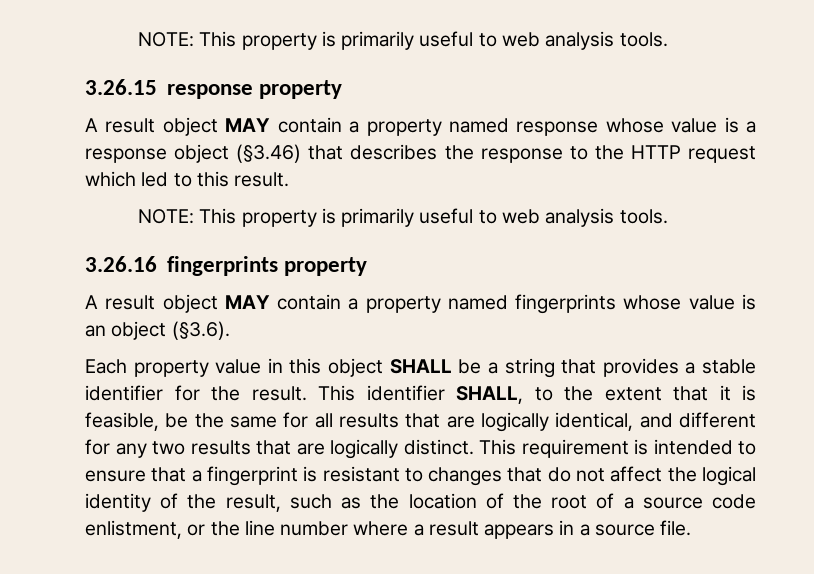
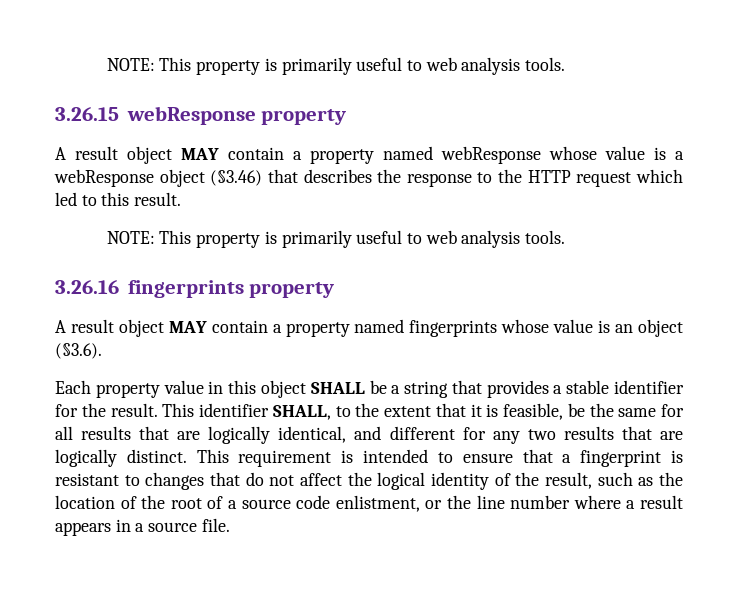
- 3.26.15 response property
- A result object MAY contain a property named response whose value is a response object (§3.46) that describes the response to the HTTP request which led to this result.
+ 3.26.15 webResponse property
+ A result object MAY contain a property named webResponse whose value is a webResponse object (§3.46) that describes the response to the HTTP request which led to this result.

